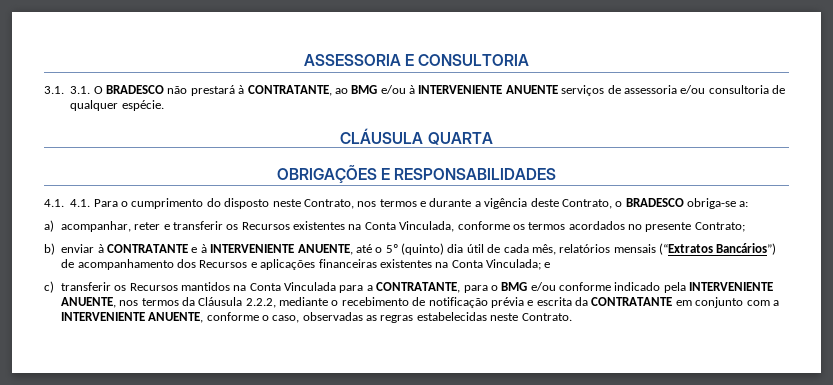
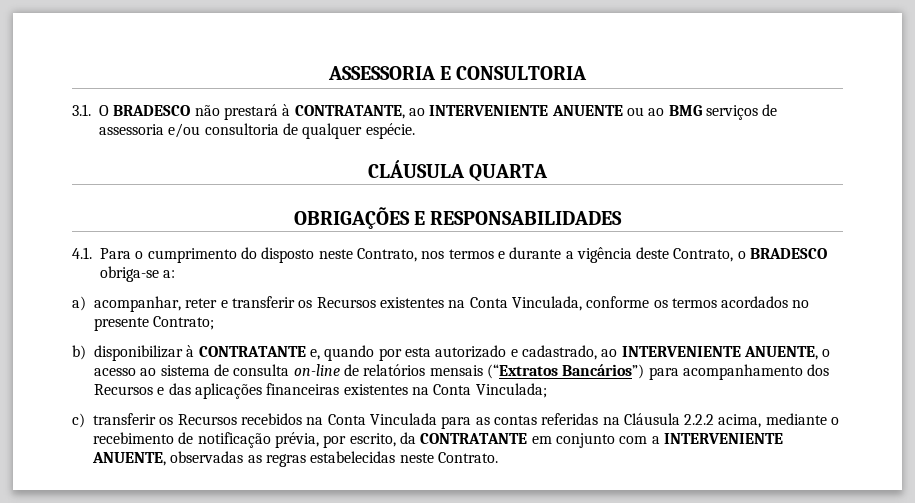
- 3.1. 3.1. O BRADESCO não prestará à CONTRATANTE, ao BMG e/ou à INTERVENIENTE ANUENTE serviços de assessoria e/ou consultoria de qualquer espécie.
+ 3.1. O BRADESCO não prestará à CONTRATANTE, ao INTERVENIENTE ANUENTE ou ao BMG serviços de assessoria e/ou consultoria de qualquer espécie.
- 4.1. 4.1. Para o cumprimento do disposto neste Contrato, nos termos e durante a vigência deste Contrato, o BRADESCO obriga-se a:
+ 4.1. Para o cumprimento do disposto neste Contrato, nos termos e durante a vigência deste Contrato, o BRADESCO obriga-se a:
- b) enviar à CONTRATANTE e à INTERVENIENTE ANUENTE, até o 5º (quinto) dia útil de cada mês, relatórios mensais (“Extratos Bancários”) de acompanhamento dos Recursos e aplicações financeiras existentes na Conta Vinculada; e
+ b) disponibilizar à CONTRATANTE e, quando por esta autorizado e cadastrado, ao INTERVENIENTE ANUENTE, o acesso ao sistema de consulta on-line de relatórios mensais (“Extratos Bancários”) para acompanhamento dos Recursos e das aplicações financeiras existentes na Conta Vinculada;
- c) transferir os Recursos mantidos na Conta Vinculada para a CONTRATANTE, para o BMG e/ou conforme indicado pela INTERVENIENTE ANUENTE, nos termos da Cláusula 2.2.2, mediante o recebimento de notificação prévia e escrita da CONTRATANTE em conjunto com a INTERVENIENTE ANUENTE, conforme o caso, observadas as regras estabelecidas neste Contrato.
+ c) transferir os Recursos recebidos na Conta Vinculada para as contas referidas na Cláusula 2.2.2 acima, mediante o recebimento de notificação prévia, por escrito, da CONTRATANTE em conjunto com a INTERVENIENTE ANUENTE, observadas as regras estabelecidas neste Contrato.

